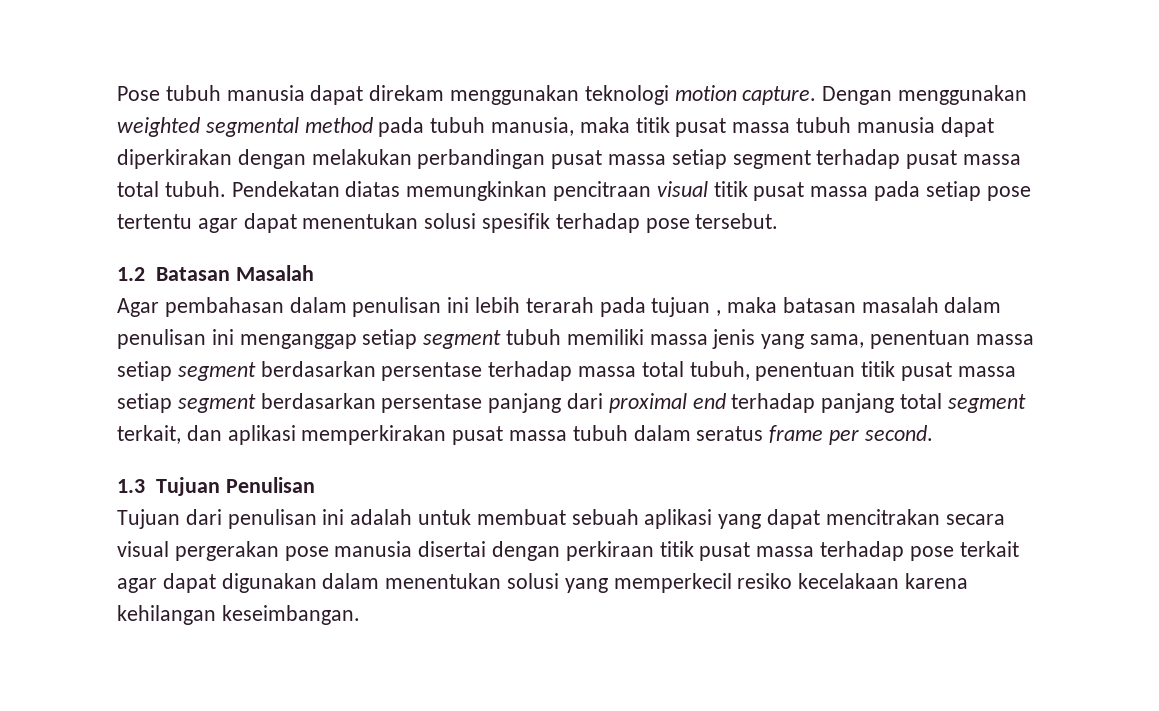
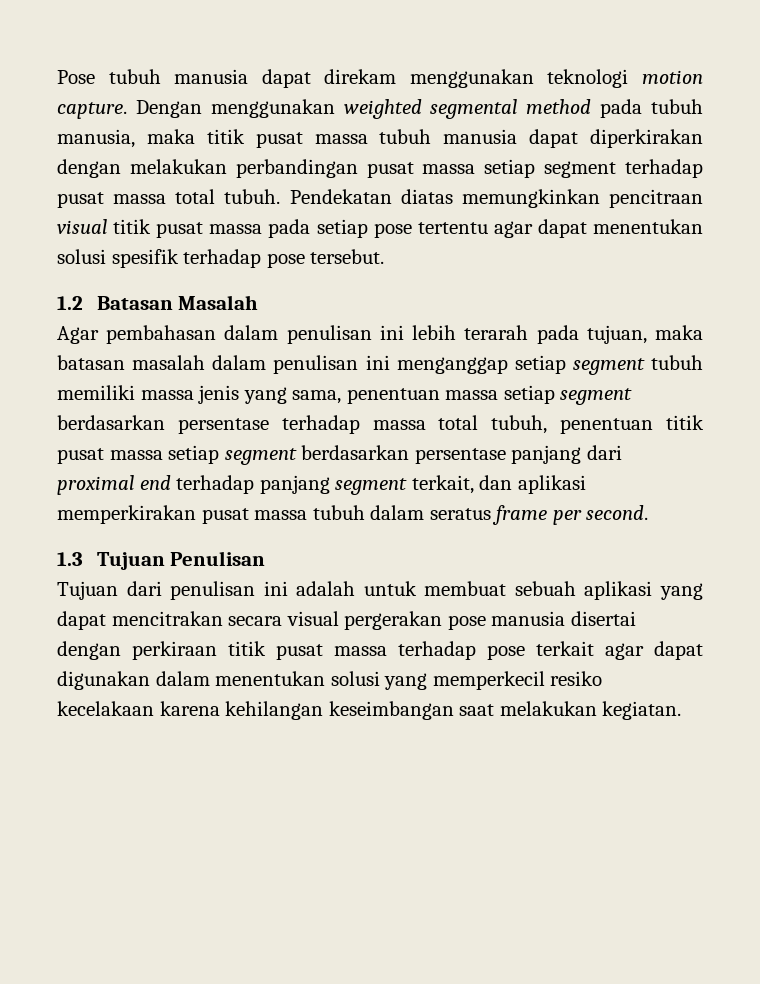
- Agar pembahasan dalam penulisan ini lebih terarah pada tujuan , maka batasan masalah dalam penulisan ini menganggap setiap segment tubuh memiliki massa jenis yang sama, penentuan massa setiap segment berdasarkan persentase terhadap massa total tubuh, penentuan titik pusat massa setiap segment berdasarkan persentase panjang dari proximal end terhadap panjang total segment terkait, dan aplikasi memperkirakan pusat massa tubuh dalam seratus frame per second.
+ Agar pembahasan dalam penulisan ini lebih terarah pada tujuan, maka batasan masalah dalam penulisan ini menganggap setiap segment tubuh memiliki massa jenis yang sama, penentuan massa setiap segment berdasarkan persentase terhadap massa total tubuh, penentuan titik pusat massa setiap segment berdasarkan persentase panjang dari proximal end terhadap panjang segment terkait, dan aplikasi memperkirakan pusat massa tubuh dalam seratus frame per second.
- Tujuan dari penulisan ini adalah untuk membuat sebuah aplikasi yang dapat mencitrakan secara visual pergerakan pose manusia disertai dengan perkiraan titik pusat massa terhadap pose terkait agar dapat digunakan dalam menentukan solusi yang memperkecil resiko kecelakaan karena kehilangan keseimbangan.
+ Tujuan dari penulisan ini adalah untuk membuat sebuah aplikasi yang dapat mencitrakan secara visual pergerakan pose manusia disertai dengan perkiraan titik pusat massa terhadap pose terkait agar dapat digunakan dalam menentukan solusi yang memperkecil resiko kecelakaan karena kehilangan keseimbangan saat melakukan kegiatan.

